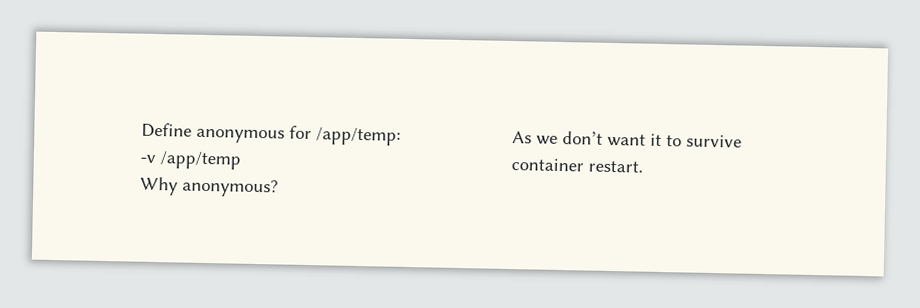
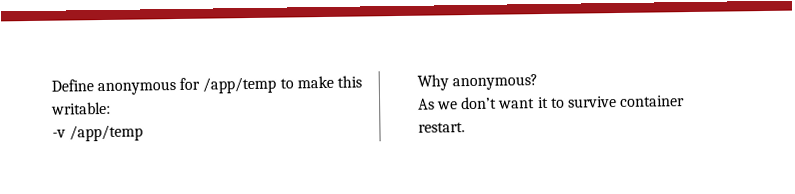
- Define anonymous for /app/temp:
+ Define anonymous for /app/temp to make this writable:

